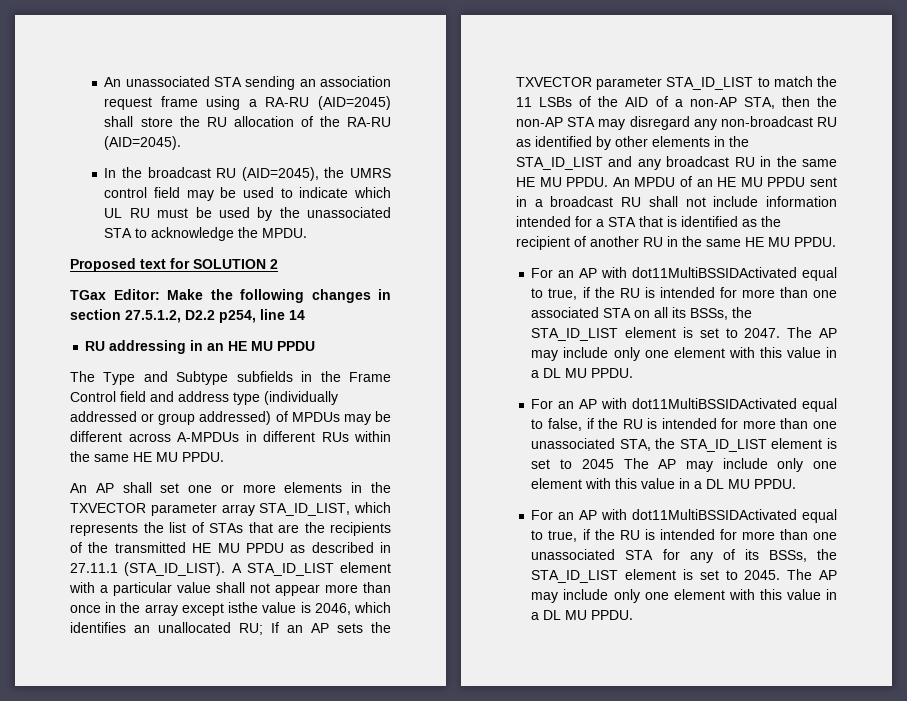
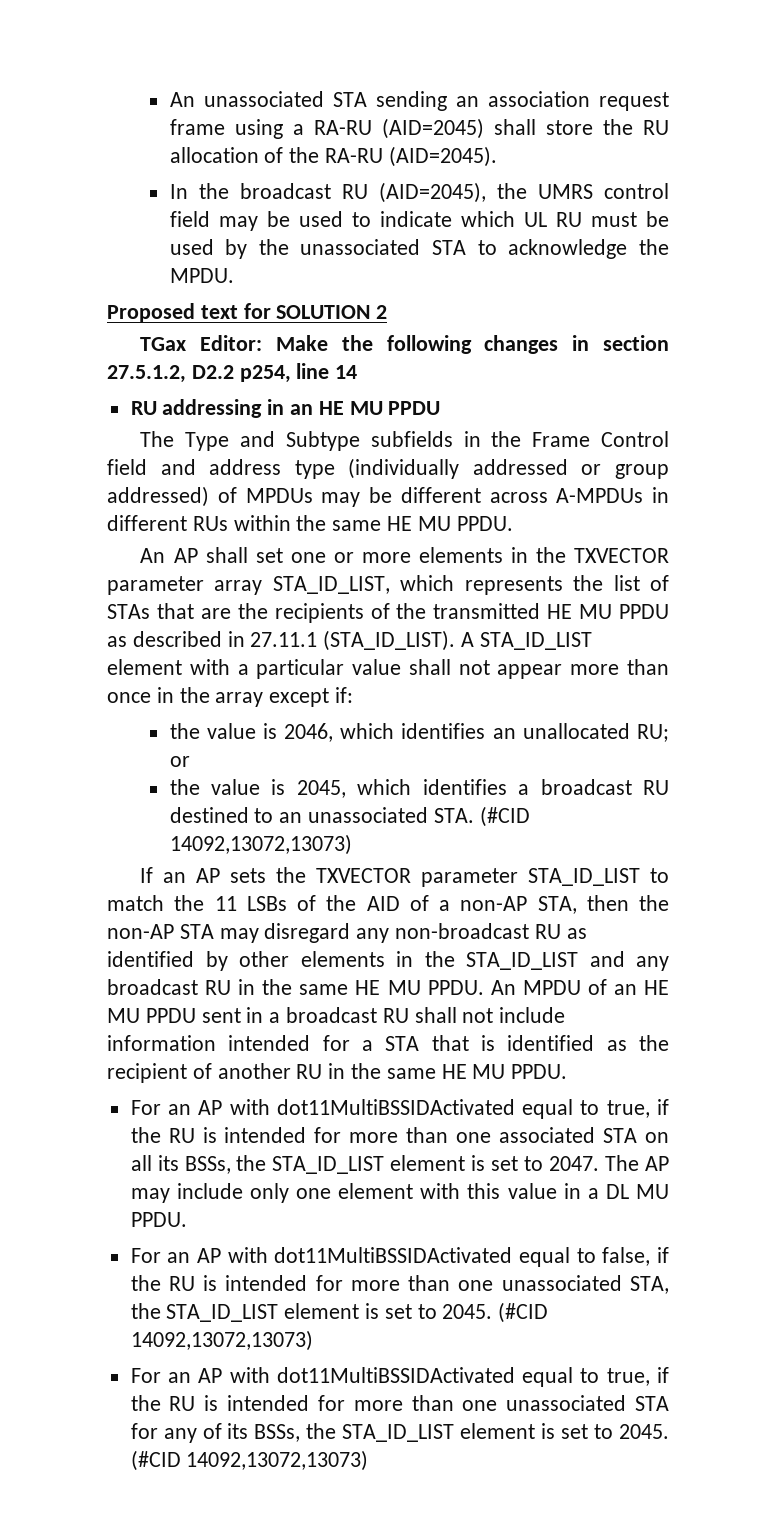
- A STA_ID_LIST element with a particular value shall not appear more than once in the array except isthe value is 2046, which identifies an unallocated RU; If an AP sets the TXVECTOR parameter STA_ID_LIST to match the 11 LSBs of the AID of a non-AP STA, then the non-AP STA may disregard any non-broadcast RU as identified by other elements in the STA_ID_LIST and any broadcast RU in the same HE MU PPDU.
+ A STA_ID_LIST element with a particular value shall not appear more than once in the array except if:
+ the value is 2046, which identifies an unallocated RU; or
+ the value is 2045, which identifies a broadcast RU destined to an unassociated STA. (#CID 14092,13072,13073)
+ If an AP sets the TXVECTOR parameter STA_ID_LIST to match the 11 LSBs of the AID of a non-AP STA, then the non-AP STA may disregard any non-broadcast RU as identified by other elements in the STA_ID_LIST and any broadcast RU in the same HE MU PPDU.
- For an AP with dot11MultiBSSIDActivated equal to false, if the RU is intended for more than one unassociated STA, the STA_ID_LIST element is set to 2045 The AP may include only one element with this value in a DL MU PPDU.
+ For an AP with dot11MultiBSSIDActivated equal to false, if the RU is intended for more than one unassociated STA, the STA_ID_LIST element is set to 2045. (#CID 14092,13072,13073)
- For an AP with dot11MultiBSSIDActivated equal to true, if the RU is intended for more than one unassociated STA for any of its BSSs, the STA_ID_LIST element is set to 2045. The AP may include only one element with this value in a DL MU PPDU.
+ For an AP with dot11MultiBSSIDActivated equal to true, if the RU is intended for more than one unassociated STA for any of its BSSs, the STA_ID_LIST element is set to 2045. (#CID 14092,13072,13073)

